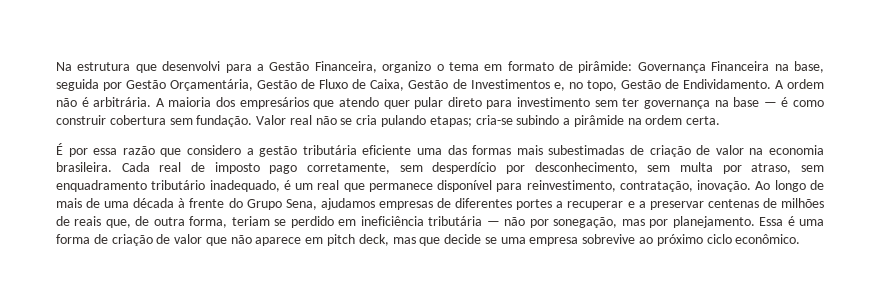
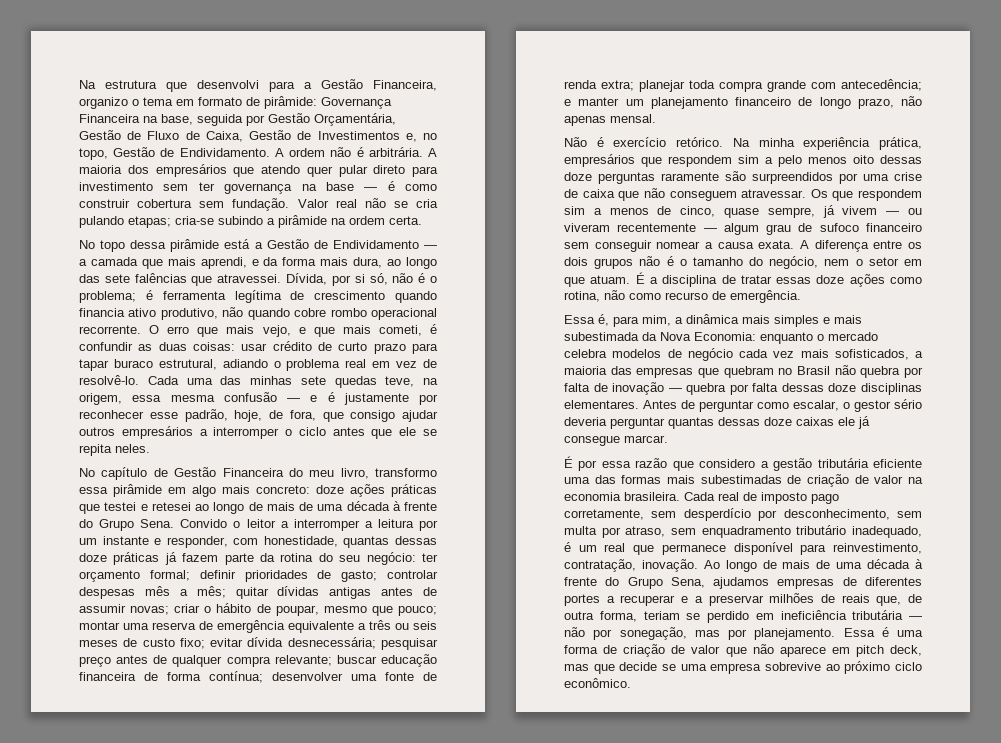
+ No topo dessa pirâmide está a Gestão de Endividamento — a camada que mais aprendi, e da forma mais dura, ao longo das sete falências que atravessei. Dívida, por si só, não é o problema; é ferramenta legítima de crescimento quando financia ativo produtivo, não quando cobre rombo operacional recorrente. O erro que mais vejo, e que mais cometi, é confundir as duas coisas: usar crédito de curto prazo para tapar buraco estrutural, adiando o problema real em vez de resolvê-lo. Cada uma das minhas sete quedas teve, na origem, essa mesma confusão — e é justamente por reconhecer esse padrão, hoje, de fora, que consigo ajudar outros empresários a interromper o ciclo antes que ele se repita neles.
+ No capítulo de Gestão Financeira do meu livro, transformo essa pirâmide em algo mais concreto: doze ações práticas que testei e retesei ao longo de mais de uma década à frente do Grupo Sena. Convido o leitor a interromper a leitura por um instante e responder, com honestidade, quantas dessas doze práticas já fazem parte da rotina do seu negócio: ter orçamento formal; definir prioridades de gasto; controlar despesas mês a mês; quitar dívidas antigas antes de assumir novas; criar o hábito de poupar, mesmo que pouco; montar uma reserva de emergência equivalente a três ou seis meses de custo fixo; evitar dívida desnecessária; pesquisar preço antes de qualquer compra relevante; buscar educação financeira de forma contínua; desenvolver uma fonte de renda extra; planejar toda compra grande com antecedência; e manter um planejamento financeiro de longo prazo, não apenas mensal.
+ Não é exercício retórico. Na minha experiência prática, empresários que respondem sim a pelo menos oito dessas doze perguntas raramente são surpreendidos por uma crise de caixa que não conseguem atravessar. Os que respondem sim a menos de cinco, quase sempre, já vivem — ou viveram recentemente — algum grau de sufoco financeiro sem conseguir nomear a causa exata. A diferença entre os dois grupos não é o tamanho do negócio, nem o setor em que atuam. É a disciplina de tratar essas doze ações como rotina, não como recurso de emergência.
+ Essa é, para mim, a dinâmica mais simples e mais subestimada da Nova Economia: enquanto o mercado celebra modelos de negócio cada vez mais sofisticados, a maioria das empresas que quebram no Brasil não quebra por falta de inovação — quebra por falta dessas doze disciplinas elementares. Antes de perguntar como escalar, o gestor sério deveria perguntar quantas dessas doze caixas ele já consegue marcar.
- Ao longo de mais de uma década à frente do Grupo Sena, ajudamos empresas de diferentes portes a recuperar e a preservar centenas de milhões de reais que, de outra forma, teriam se perdido em ineficiência tributária — não por sonegação, mas por planejamento.
+ Ao longo de mais de uma década à frente do Grupo Sena, ajudamos empresas de diferentes portes a recuperar e a preservar milhões de reais que, de outra forma, teriam se perdido em ineficiência tributária — não por sonegação, mas por planejamento.

